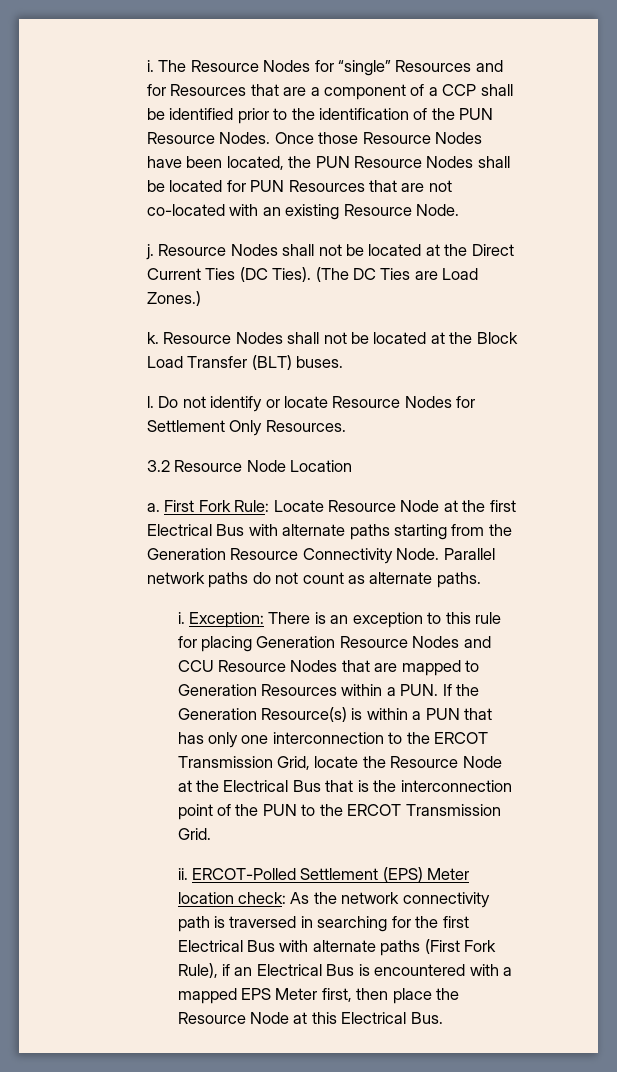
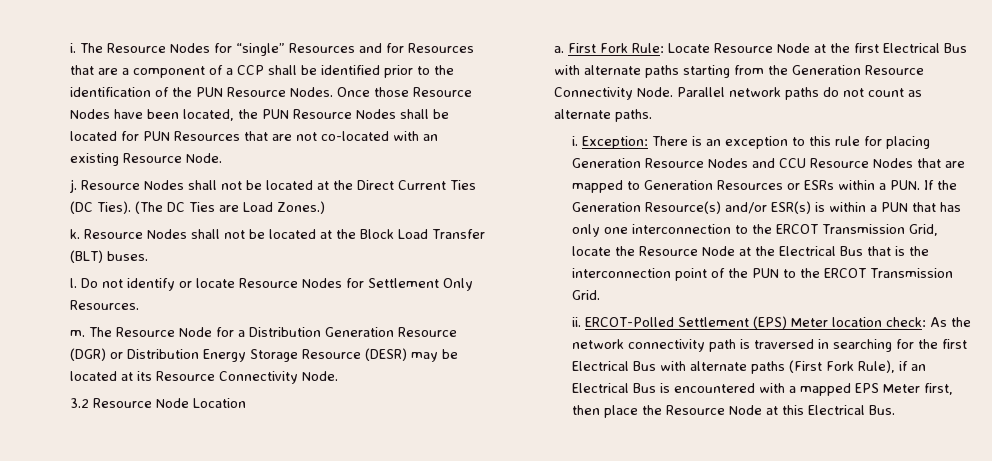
+ m. The Resource Node for a Distribution Generation Resource (DGR) or Distribution Energy Storage Resource (DESR) may be located at its Resource Connectivity Node.
- There is an exception to this rule for placing Generation Resource Nodes and CCU Resource Nodes that are mapped to Generation Resources within a PUN. If the Generation Resource(s) is within a PUN that has only one interconnection to the ERCOT Transmission Grid, locate the Resource Node at the Electrical Bus that is the interconnection point of the PUN to the ERCOT Transmission Grid.
+ There is an exception to this rule for placing Generation Resource Nodes and CCU Resource Nodes that are mapped to Generation Resources or ESRs within a PUN. If the Generation Resource(s) and/or ESR(s) is within a PUN that has only one interconnection to the ERCOT Transmission Grid, locate the Resource Node at the Electrical Bus that is the interconnection point of the PUN to the ERCOT Transmission Grid.

